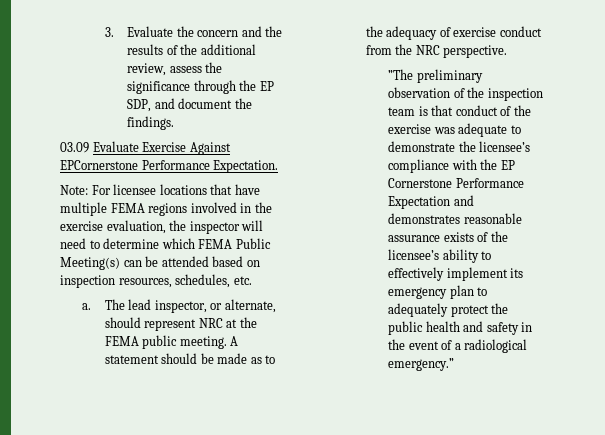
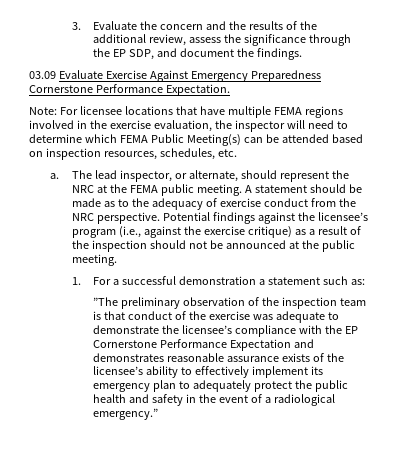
- 03.09 Evaluate Exercise Against EPCornerstone Performance Expectation.
+ 03.09 Evaluate Exercise Against Emergency Preparedness Cornerstone Performance Expectation.
- The lead inspector, or alternate, should represent NRC at the FEMA public meeting.
+ The lead inspector, or alternate, should represent the NRC at the FEMA public meeting.
+ Potential findings against the licensee’s program (i.e., against the exercise critique) as a result of the inspection should not be announced at the public meeting.
+ 1. For a successful demonstration a statement such as:

